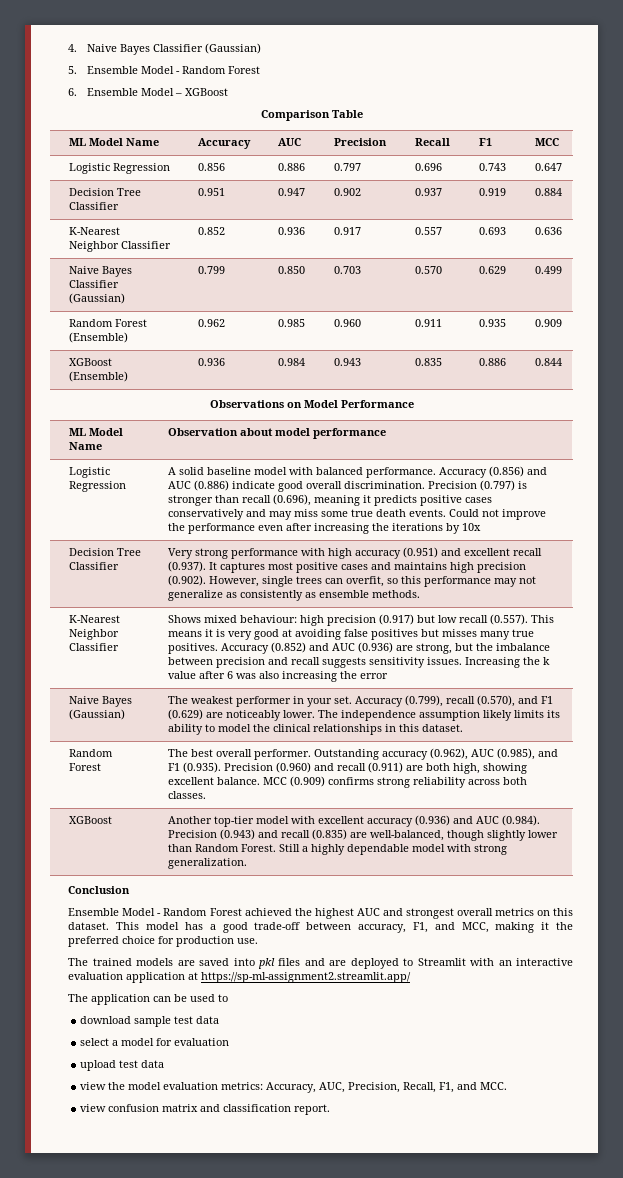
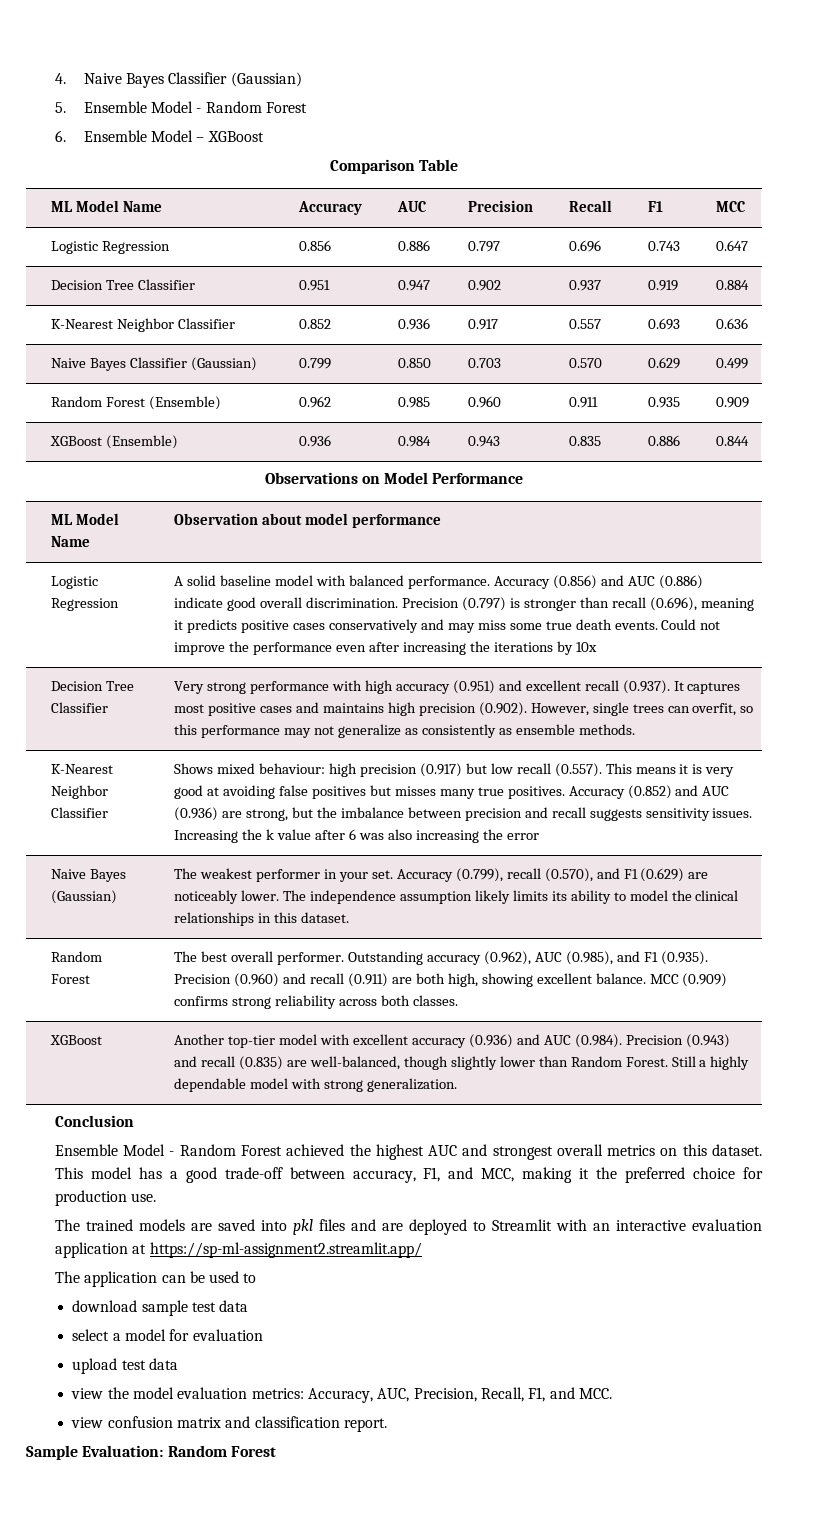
+ Sample Evaluation: Random Forest

